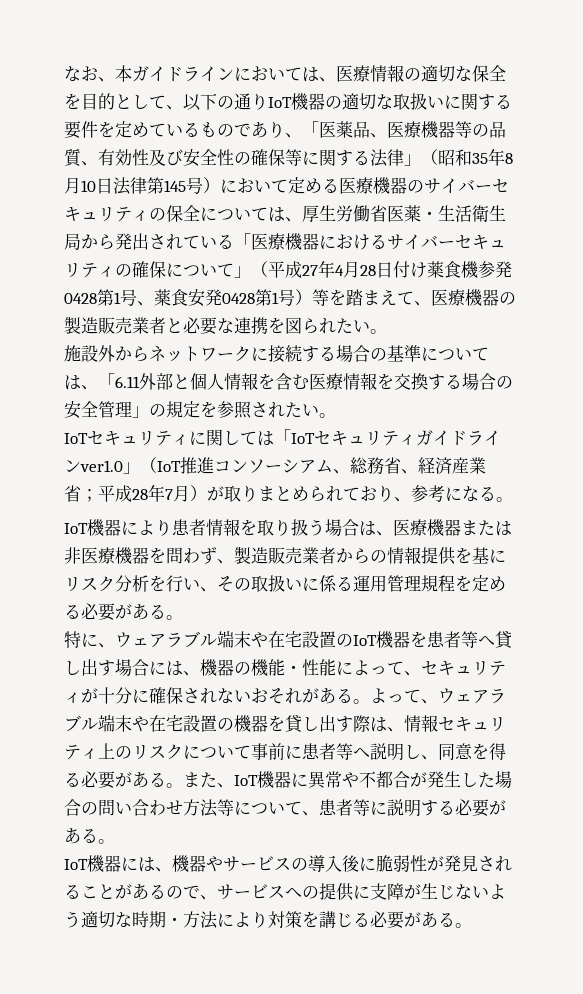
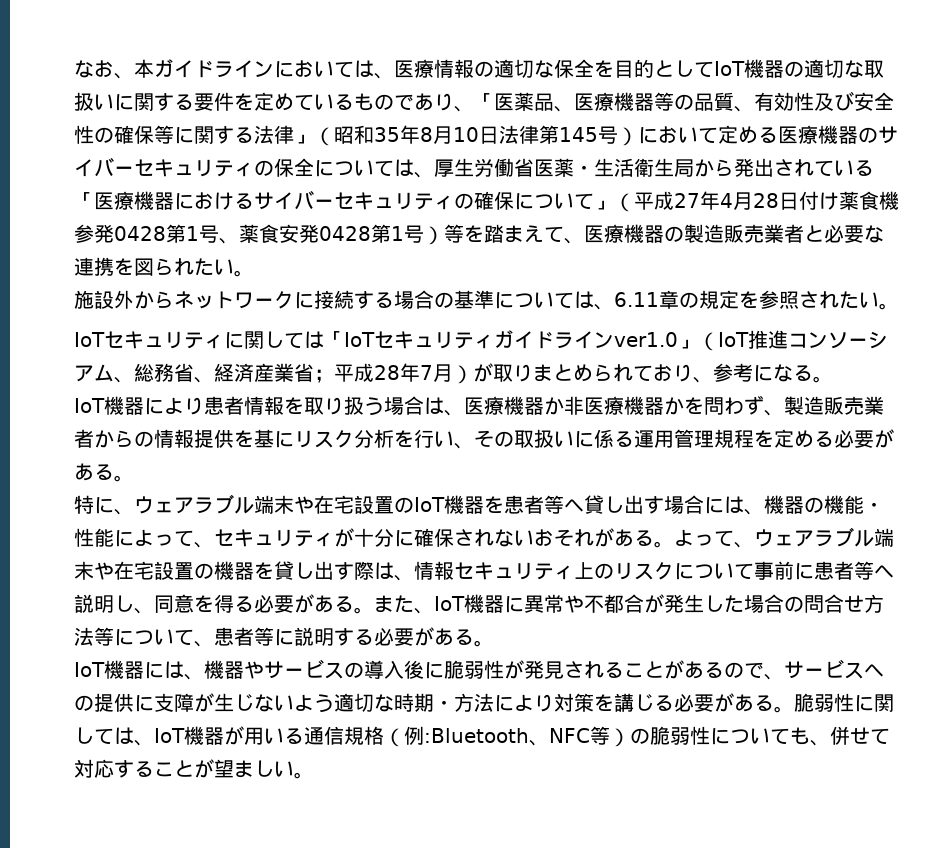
- なお、本ガイドラインにおいては、医療情報の適切な保全を目的として、以下の通りIoT機器の適切な取扱いに関する要件を定めているものであり、「医薬品、医療機器等の品質、有効性及び安全性の確保等に関する法律」（昭和35年8月10日法律第145号）において定める医療機器のサイバーセキュリティの保全については、厚生労働省医薬・生活衛生局から発出されている「医療機器におけるサイバーセキュリティの確保について」（平成27年4月28日付け薬食機参発0428第1号、薬食安発0428第1号）等を踏まえて、医療機器の製造販売業者と必要な連携を図られたい。
+ なお、本ガイドラインにおいては、医療情報の適切な保全を目的としてIoT機器の適切な取扱いに関する要件を定めているものであり、「医薬品、医療機器等の品質、有効性及び安全性の確保等に関する法律」（昭和35年8月10日法律第145号）において定める医療機器のサイバーセキュリティの保全については、厚生労働省医薬・生活衛生局から発出されている「医療機器におけるサイバーセキュリティの確保について」（平成27年4月28日付け薬食機参発0428第1号、薬食安発0428第1号）等を踏まえて、医療機器の製造販売業者と必要な連携を図られたい。
- 施設外からネットワークに接続する場合の基準については、「6.11外部と個人情報を含む医療情報を交換する場合の安全管理」の規定を参照されたい。
+ 施設外からネットワークに接続する場合の基準については、6.11章の規定を参照されたい。
- IoT機器により患者情報を取り扱う場合は、医療機器または非医療機器を問わず、製造販売業者からの情報提供を基にリスク分析を行い、その取扱いに係る運用管理規程を定める必要がある。
+ IoT機器により患者情報を取り扱う場合は、医療機器か非医療機器かを問わず、製造販売業者からの情報提供を基にリスク分析を行い、その取扱いに係る運用管理規程を定める必要がある。
- また、IoT機器に異常や不都合が発生した場合の問い合わせ方法等について、患者等に説明する必要がある。
+ また、IoT機器に異常や不都合が発生した場合の問合せ方法等について、患者等に説明する必要がある。
+ 脆弱性に関しては、IoT機器が用いる通信規格（例:Bluetooth、NFC等）の脆弱性についても、併せて対応することが望ましい。

